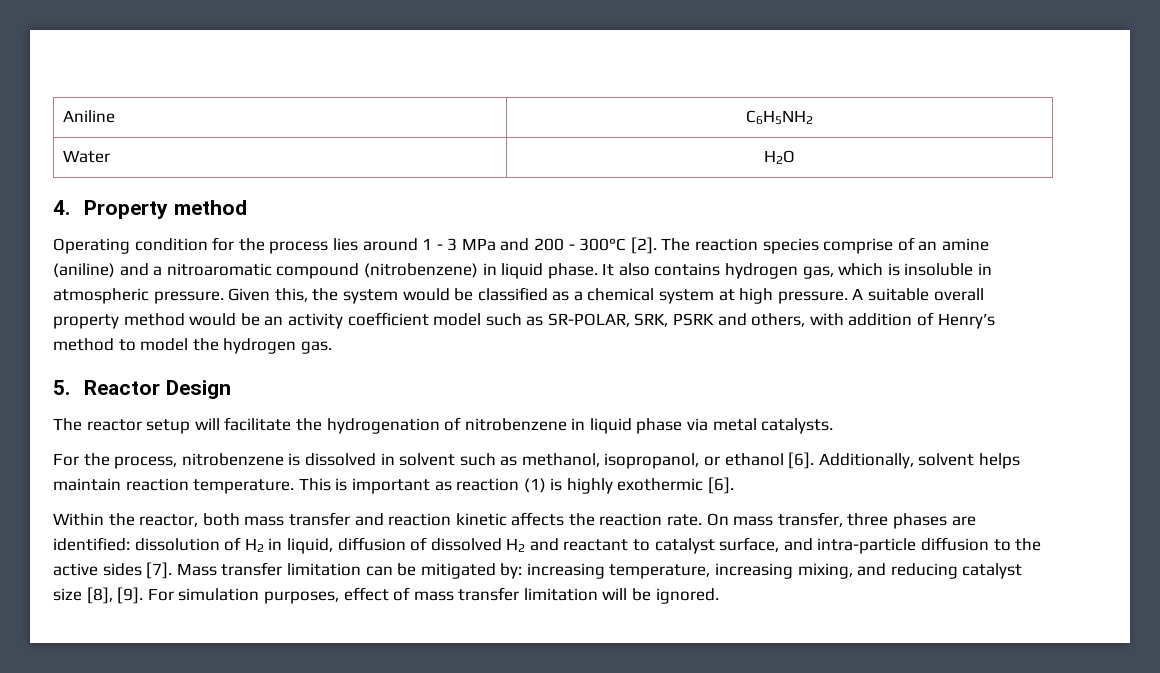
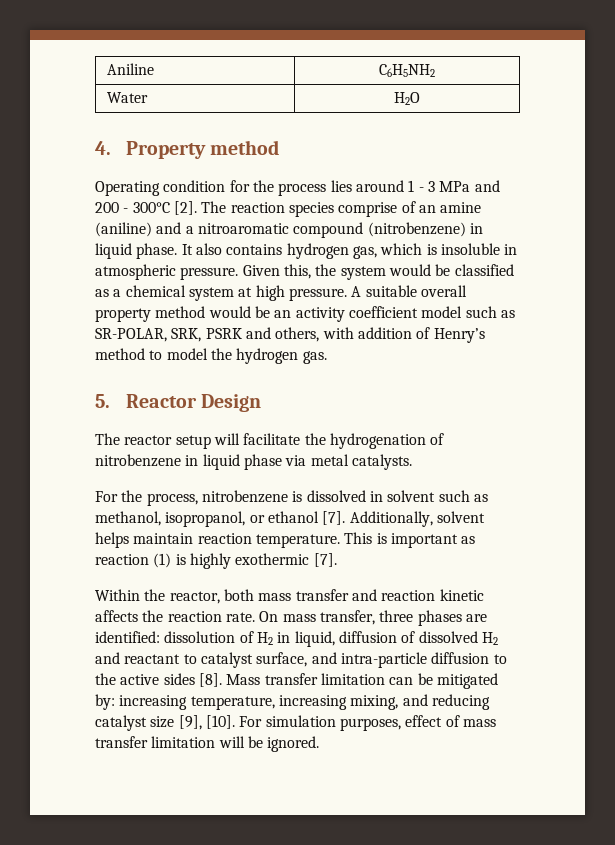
- For the process, nitrobenzene is dissolved in solvent such as methanol, isopropanol, or ethanol [6].
+ For the process, nitrobenzene is dissolved in solvent such as methanol, isopropanol, or ethanol [7].
- This is important as reaction (1) is highly exothermic [6].
+ This is important as reaction (1) is highly exothermic [7].
- On mass transfer, three phases are identified: dissolution of H2 in liquid, diffusion of dissolved H2 and reactant to catalyst surface, and intra-particle diffusion to the active sides [7].
+ On mass transfer, three phases are identified: dissolution of H2 in liquid, diffusion of dissolved H2 and reactant to catalyst surface, and intra-particle diffusion to the active sides [8].
- Mass transfer limitation can be mitigated by: increasing temperature, increasing mixing, and reducing catalyst size [8], [9].
+ Mass transfer limitation can be mitigated by: increasing temperature, increasing mixing, and reducing catalyst size [9], [10].

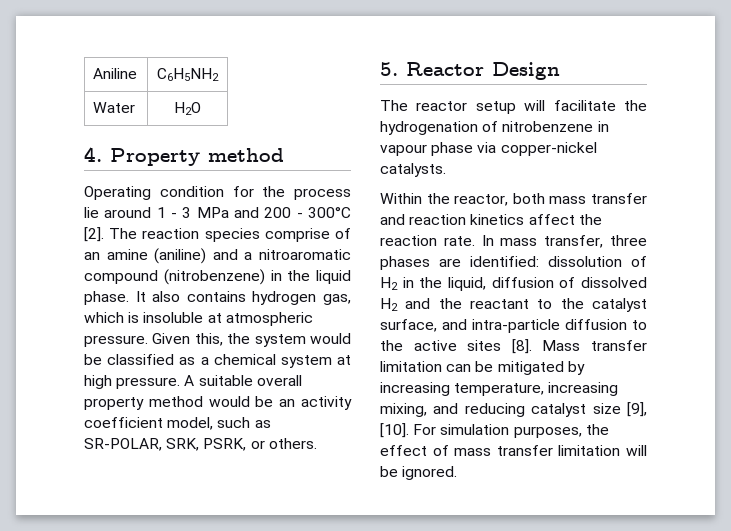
- Operating condition for the process lies around 1 - 3 MPa and 200 - 300°C [2].
+ Operating condition for the process lie around 1 - 3 MPa and 200 - 300°C [2].
- The reaction species comprise of an amine (aniline) and a nitroaromatic compound (nitrobenzene) in liquid phase.
+ The reaction species comprise of an amine (aniline) and a nitroaromatic compound (nitrobenzene) in the liquid phase.
- It also contains hydrogen gas, which is insoluble in atmospheric pressure.
+ It also contains hydrogen gas, which is insoluble at atmospheric pressure.
- A suitable overall property method would be an activity coefficient model such as SR-POLAR, SRK, PSRK and others, with addition of Henry’s method to model the hydrogen gas.
+ A suitable overall property method would be an activity coefficient model, such as SR-POLAR, SRK, PSRK, or others.
- The reactor setup will facilitate the hydrogenation of nitrobenzene in liquid phase via metal catalysts.
+ The reactor setup will facilitate the hydrogenation of nitrobenzene in vapour phase via copper-nickel catalysts.
- For the process, nitrobenzene is dissolved in solvent such as methanol, isopropanol, or ethanol [7]. Additionally, solvent helps maintain reaction temperature. This is important as reaction (1) is highly exothermic [7].
- Within the reactor, both mass transfer and reaction kinetic affects the reaction rate.
+ Within the reactor, both mass transfer and reaction kinetics affect the reaction rate.
- On mass transfer, three phases are identified: dissolution of H2 in liquid, diffusion of dissolved H2 and reactant to catalyst surface, and intra-particle diffusion to the active sides [8].
+ In mass transfer, three phases are identified: dissolution of H2 in the liquid, diffusion of dissolved H2 and the reactant to the catalyst surface, and intra-particle diffusion to the active sites [8].
- Mass transfer limitation can be mitigated by: increasing temperature, increasing mixing, and reducing catalyst size [9], [10].
+ Mass transfer limitation can be mitigated by increasing temperature, increasing mixing, and reducing catalyst size [9], [10].
- For simulation purposes, effect of mass transfer limitation will be ignored.
+ For simulation purposes, the effect of mass transfer limitation will be ignored.

